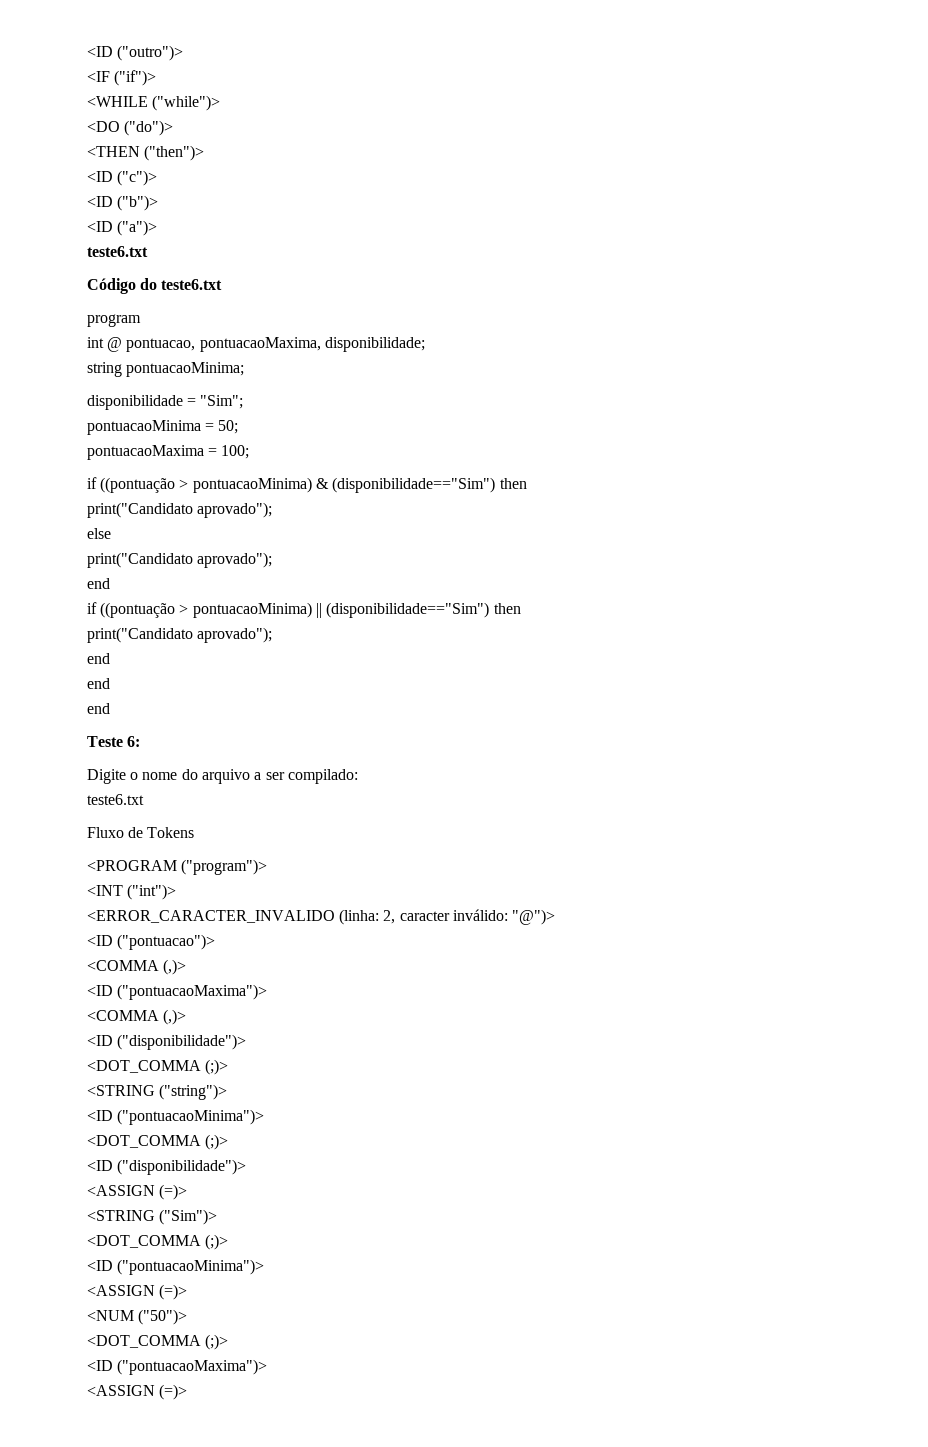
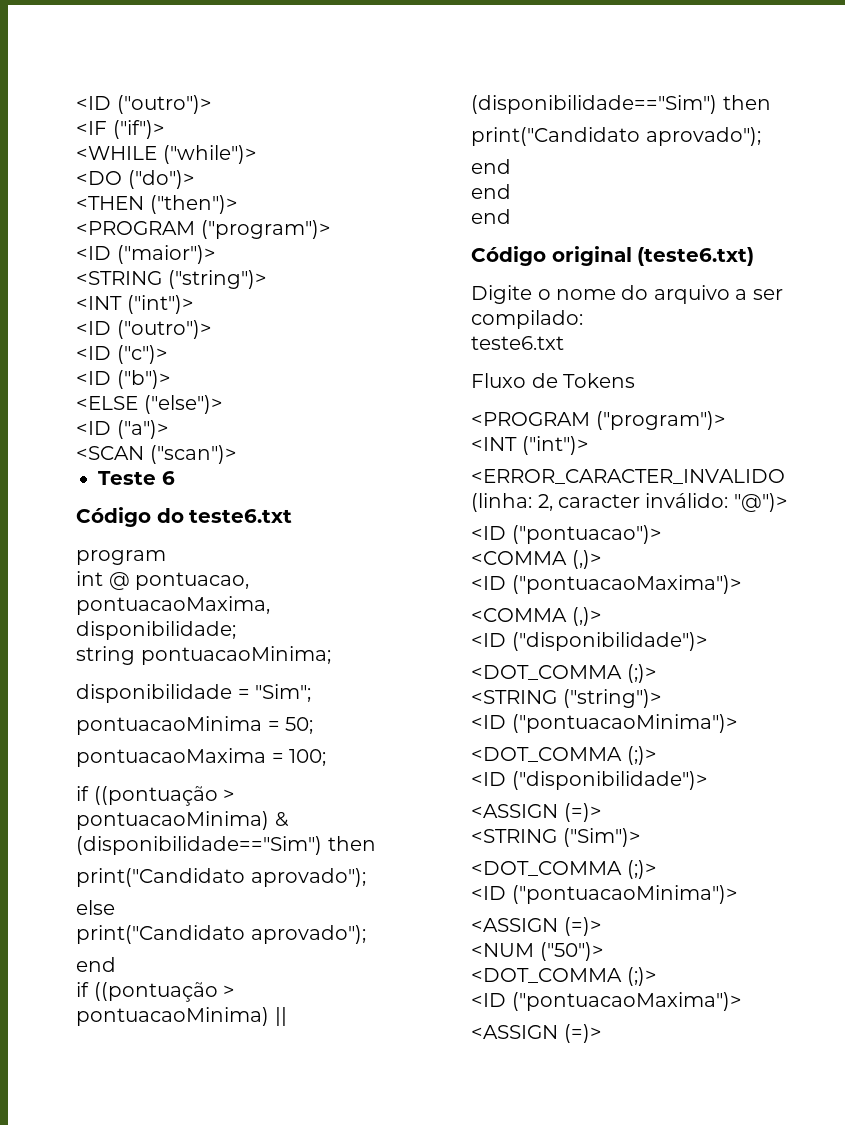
  <THEN ("then")>
+ <PROGRAM ("program")>
+ <ID ("maior")>
+ <STRING ("string")>
+ <INT ("int")>
+ <ID ("outro")>
+ <ELSE ("else")>
  <ID ("a")>
- teste6.txt
+ <SCAN ("scan")>
+ Teste 6
- Teste 6:
+ Código original (teste6.txt)

